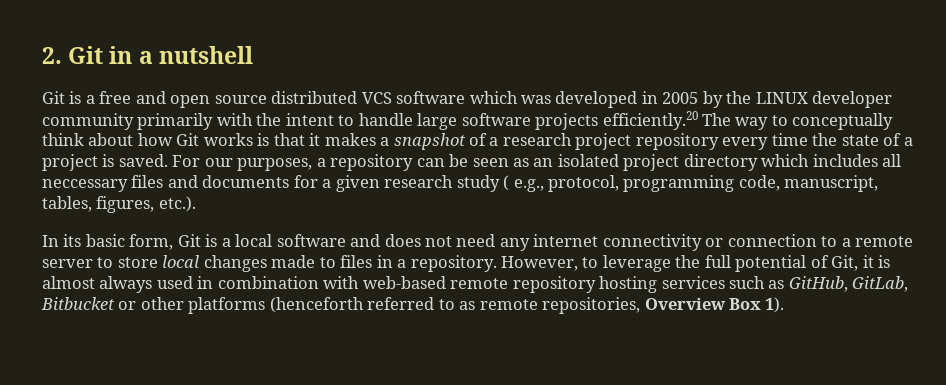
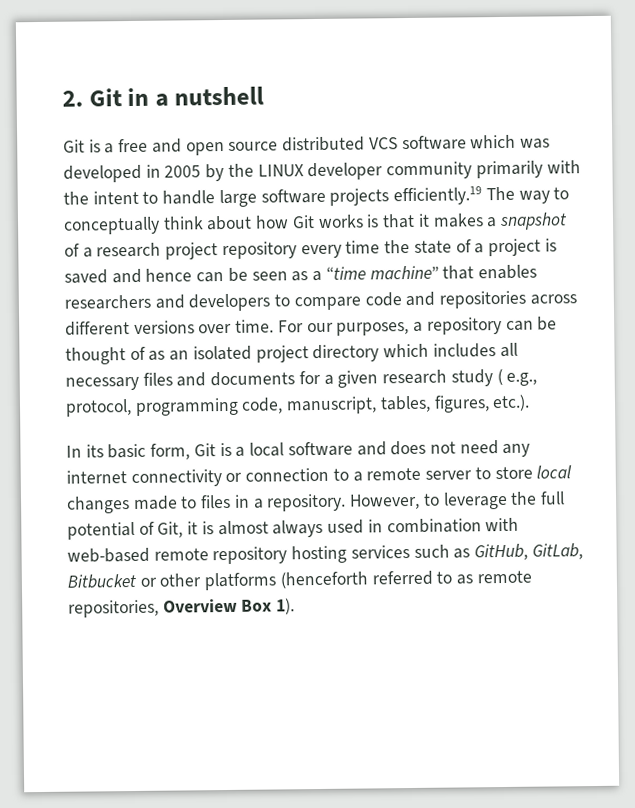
- Git is a free and open source distributed VCS software which was developed in 2005 by the LINUX developer community primarily with the intent to handle large software projects efficiently.20 The way to conceptually think about how Git works is that it makes a snapshot of a research project repository every time the state of a project is saved.
+ Git is a free and open source distributed VCS software which was developed in 2005 by the LINUX developer community primarily with the intent to handle large software projects efficiently.19 The way to conceptually think about how Git works is that it makes a snapshot of a research project repository every time the state of a project is saved and hence can be seen as a “time machine” that enables researchers and developers to compare code and repositories across different versions over time.
- For our purposes, a repository can be seen as an isolated project directory which includes all neccessary files and documents for a given research study ( e.g., protocol, programming code, manuscript, tables, figures, etc.).
+ For our purposes, a repository can be thought of as an isolated project directory which includes all necessary files and documents for a given research study ( e.g., protocol, programming code, manuscript, tables, figures, etc.).

